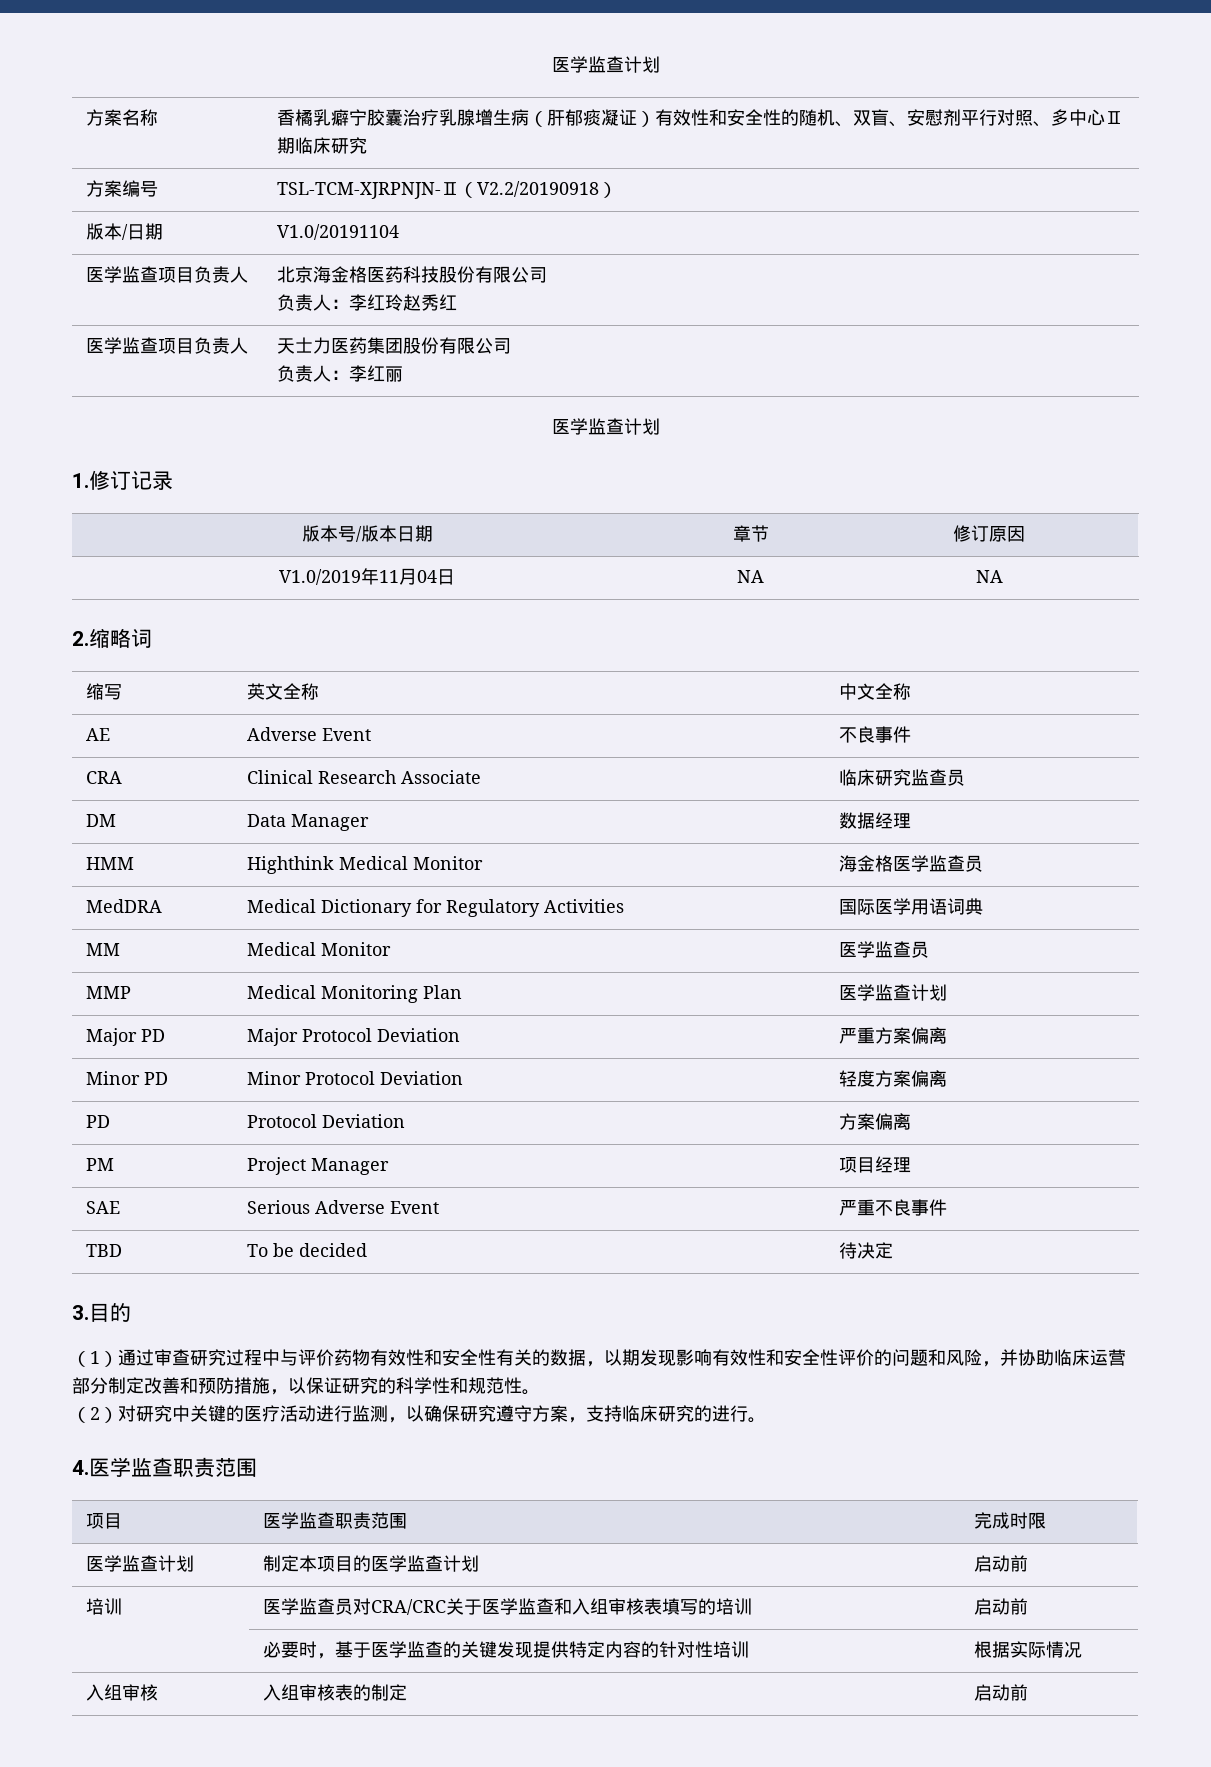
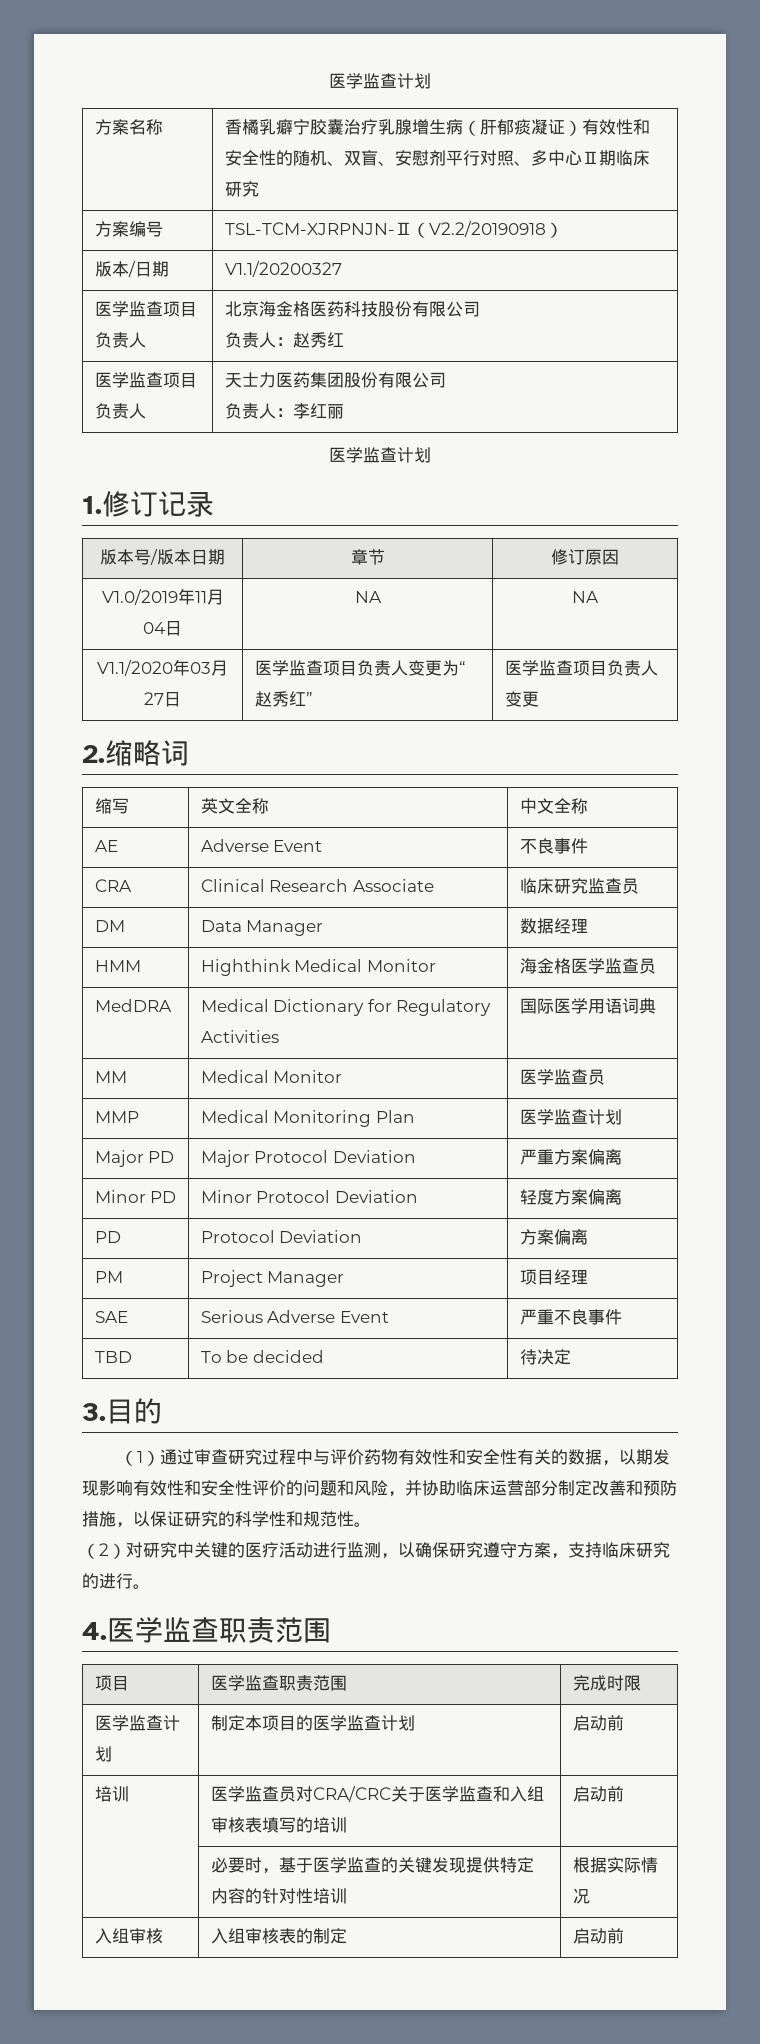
- 版本/日期 | V1.0/20191104
+ 版本/日期 | V1.1/20200327
  医学监查项目负责人 | 北京海金格医药科技股份有限公司
- 负责人：李红玲赵秀红
+ 负责人：赵秀红
+ V1.1/2020年03月27日 | 医学监查项目负责人变更为“赵秀红” | 医学监查项目负责人变更

